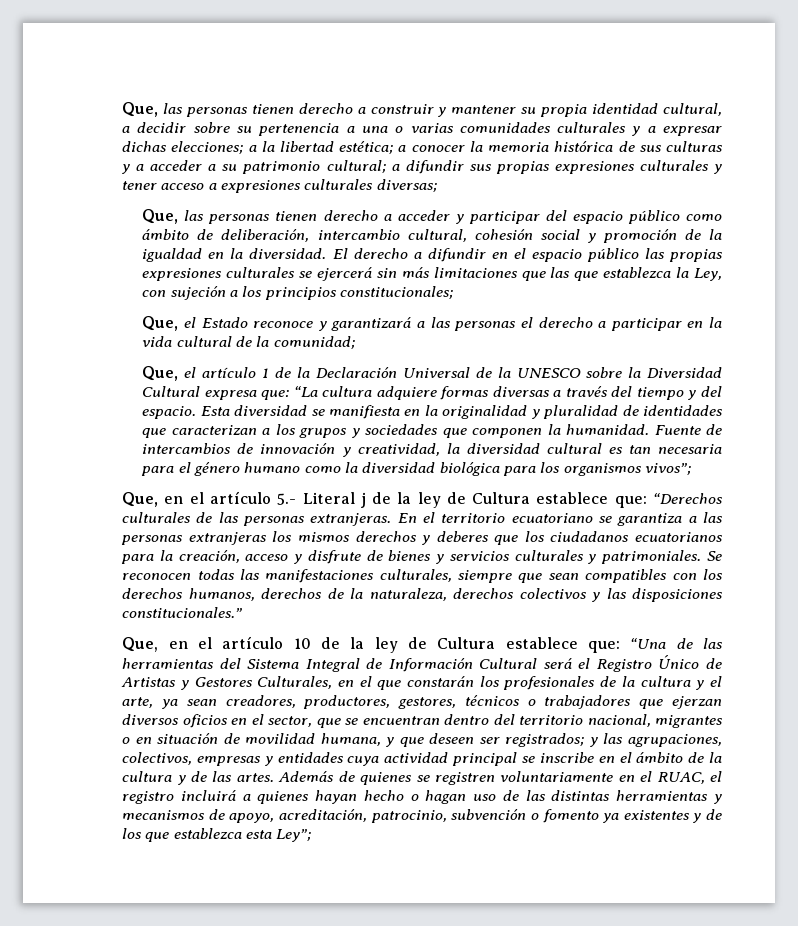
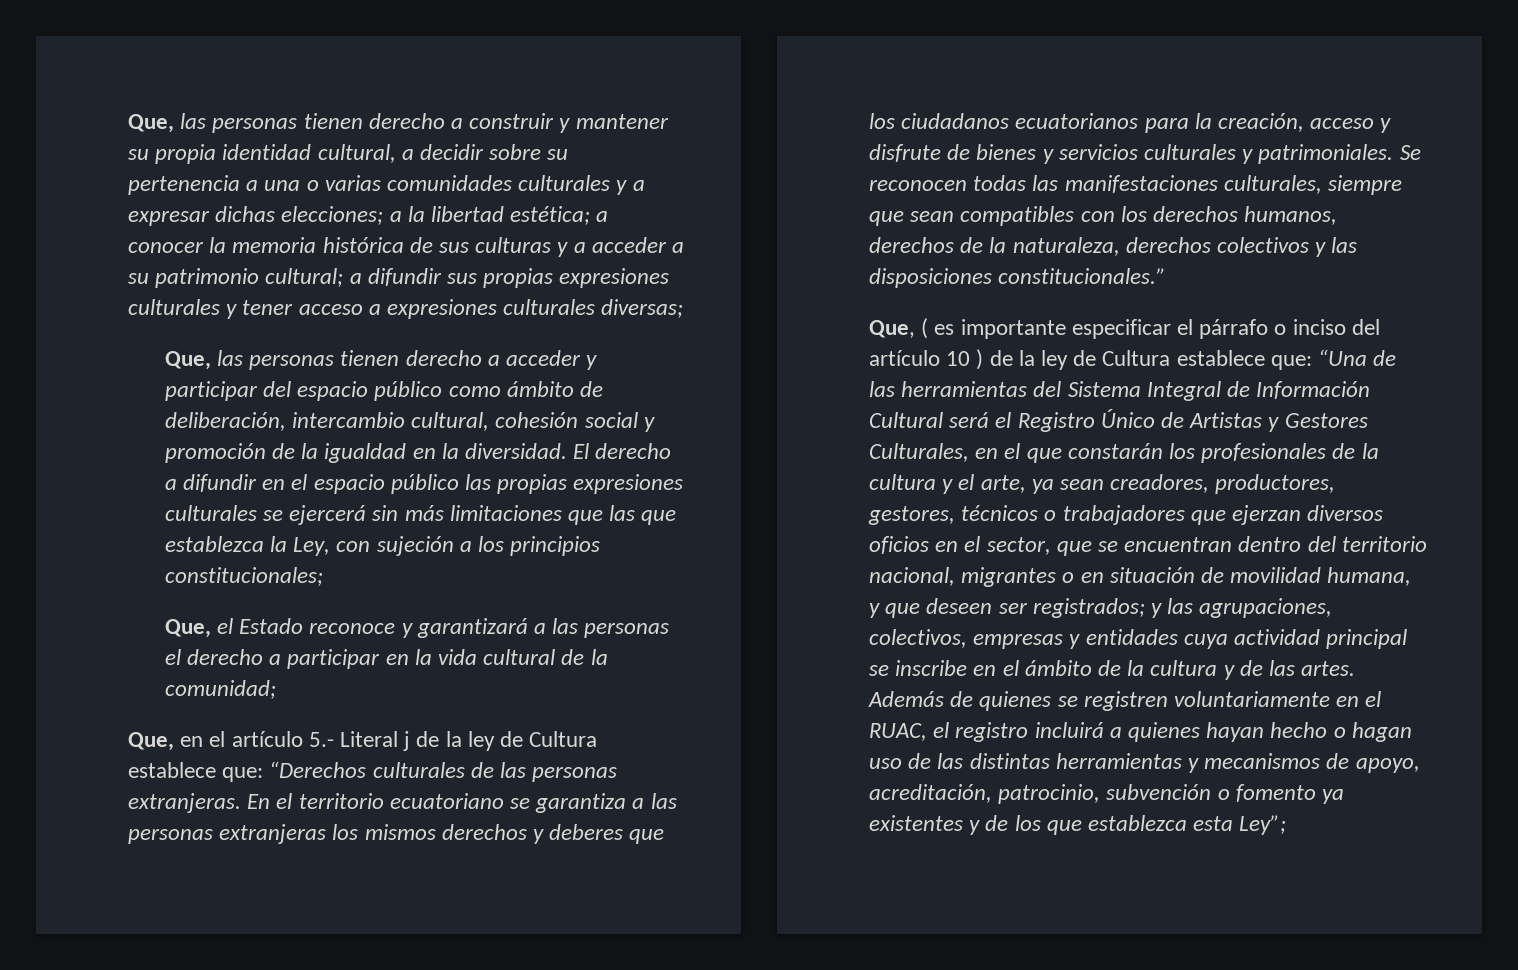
- Que, el artículo 1 de la Declaración Universal de la UNESCO sobre la Diversidad Cultural expresa que: “La cultura adquiere formas diversas a través del tiempo y del espacio. Esta diversidad se manifiesta en la originalidad y pluralidad de identidades que caracterizan a los grupos y sociedades que componen la humanidad. Fuente de intercambios de innovación y creatividad, la diversidad cultural es tan necesaria para el género humano como la diversidad biológica para los organismos vivos”;
- Que, en el artículo 10 de la ley de Cultura establece que:
+ Que, ( es importante especificar el párrafo o inciso del artículo 10 ) de la ley de Cultura establece que:

